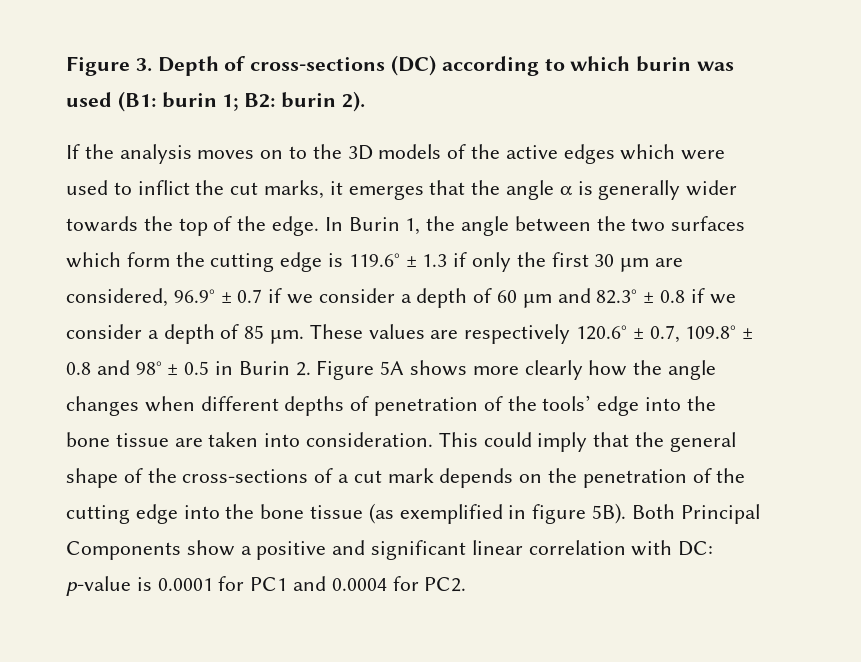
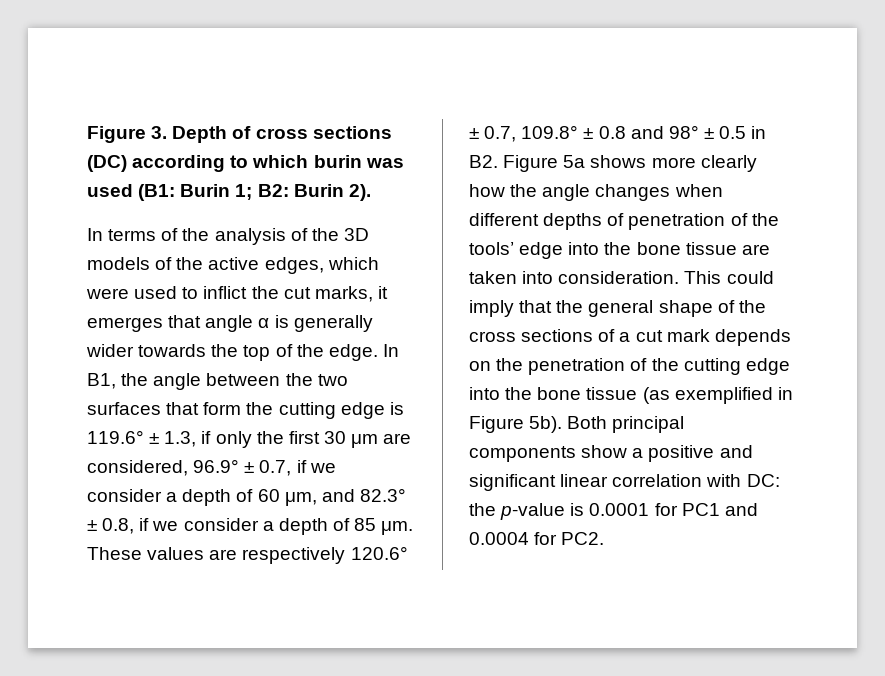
- Figure 3. Depth of cross-sections (DC) according to which burin was used (B1: burin 1; B2: burin 2).
+ Figure 3. Depth of cross sections (DC) according to which burin was used (B1: Burin 1; B2: Burin 2).
- If the analysis moves on to the 3D models of the active edges which were used to inflict the cut marks, it emerges that the angle α is generally wider towards the top of the edge.
+ In terms of the analysis of the 3D models of the active edges, which were used to inflict the cut marks, it emerges that angle α is generally wider towards the top of the edge.
- In Burin 1, the angle between the two surfaces which form the cutting edge is 119.6° ± 1.3 if only the first 30 μm are considered, 96.9° ± 0.7 if we consider a depth of 60 μm and 82.3° ± 0.8 if we consider a depth of 85 μm.
+ In B1, the angle between the two surfaces that form the cutting edge is 119.6° ± 1.3, if only the first 30 μm are considered, 96.9° ± 0.7, if we consider a depth of 60 μm, and 82.3° ± 0.8, if we consider a depth of 85 μm.
- These values are respectively 120.6° ± 0.7, 109.8° ± 0.8 and 98° ± 0.5 in Burin 2. Figure 5A shows more clearly how the angle changes when different depths of penetration of the tools’ edge into the bone tissue are taken into consideration.
+ These values are respectively 120.6° ± 0.7, 109.8° ± 0.8 and 98° ± 0.5 in B2. Figure 5a shows more clearly how the angle changes when different depths of penetration of the tools’ edge into the bone tissue are taken into consideration.
- This could imply that the general shape of the cross-sections of a cut mark depends on the penetration of the cutting edge into the bone tissue (as exemplified in figure 5B). Both Principal Components show a positive and significant linear correlation with DC: p-value is 0.0001 for PC1 and 0.0004 for PC2.
+ This could imply that the general shape of the cross sections of a cut mark depends on the penetration of the cutting edge into the bone tissue (as exemplified in Figure 5b). Both principal components show a positive and significant linear correlation with DC: the p-value is 0.0001 for PC1 and 0.0004 for PC2.

